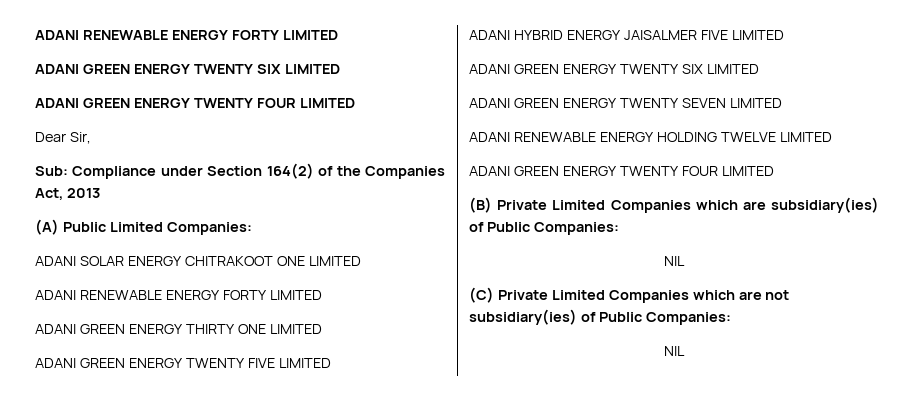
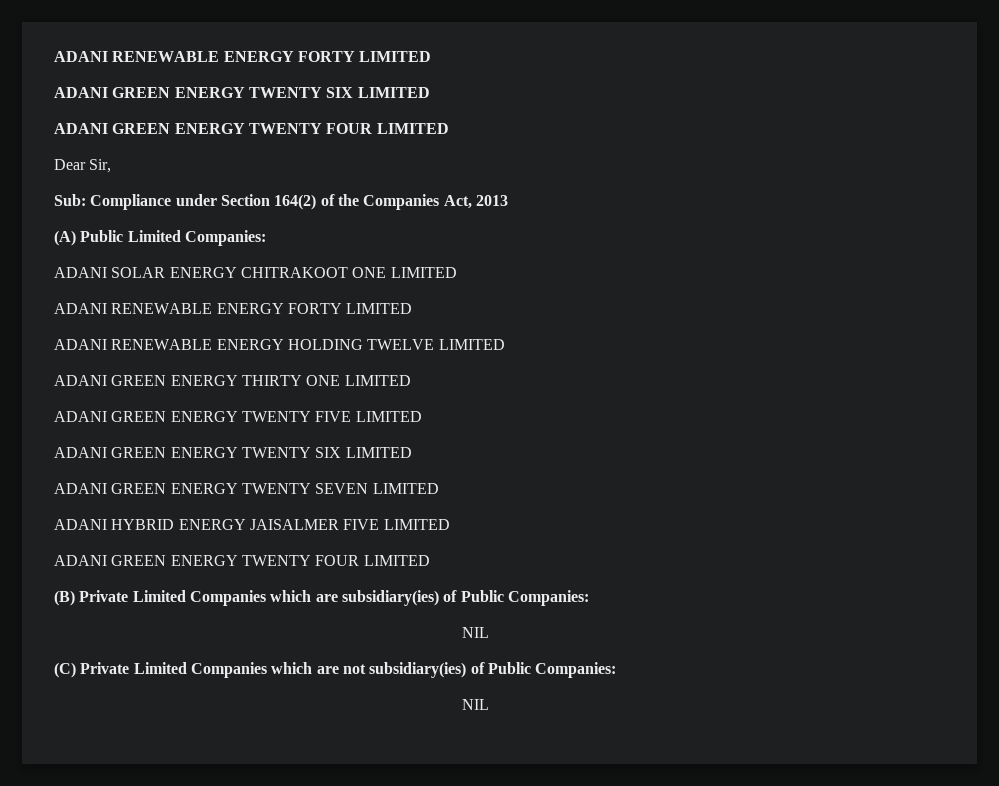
+ ADANI RENEWABLE ENERGY HOLDING TWELVE LIMITED
- ADANI HYBRID ENERGY JAISALMER FIVE LIMITED
- ADANI RENEWABLE ENERGY HOLDING TWELVE LIMITED
+ ADANI HYBRID ENERGY JAISALMER FIVE LIMITED

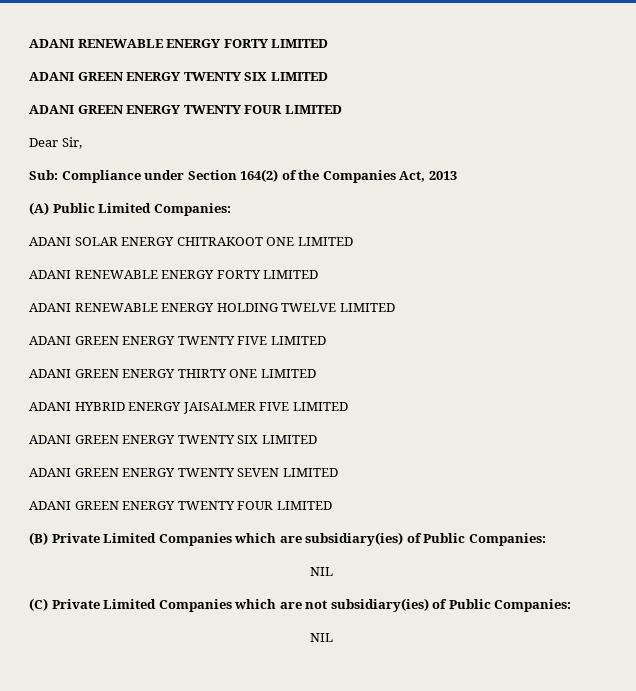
+ ADANI GREEN ENERGY TWENTY FIVE LIMITED
- ADANI GREEN ENERGY TWENTY FIVE LIMITED
+ ADANI HYBRID ENERGY JAISALMER FIVE LIMITED
- ADANI HYBRID ENERGY JAISALMER FIVE LIMITED

